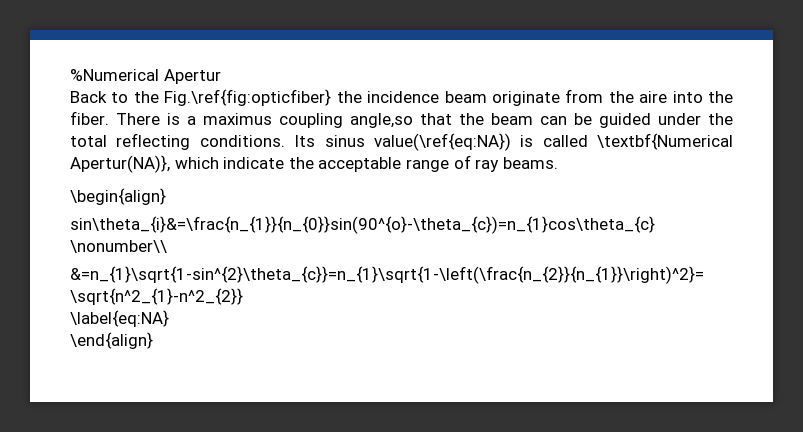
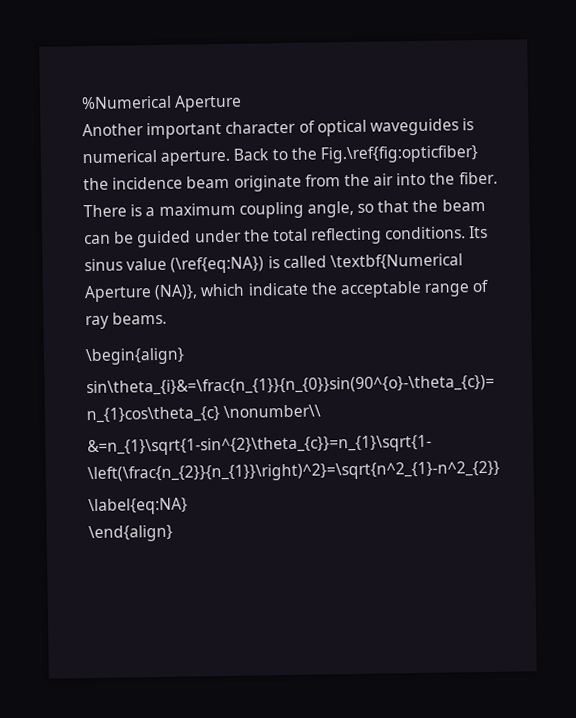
- %Numerical Apertur
- Back to the Fig.\ref{fig:opticfiber} the incidence beam originate from the aire into the fiber.
+ %Numerical Aperture
+ Another important character of optical waveguides is numerical aperture. Back to the Fig.\ref{fig:opticfiber} the incidence beam originate from the air into the fiber.
- There is a maximus coupling angle,so that the beam can be guided under the total reflecting conditions.
+ There is a maximum coupling angle, so that the beam can be guided under the total reflecting conditions.
- Its sinus value(\ref{eq:NA}) is called \textbf{Numerical Apertur(NA)}, which indicate the acceptable range of ray beams.
+ Its sinus value (\ref{eq:NA}) is called \textbf{Numerical Aperture (NA)}, which indicate the acceptable range of ray beams.

